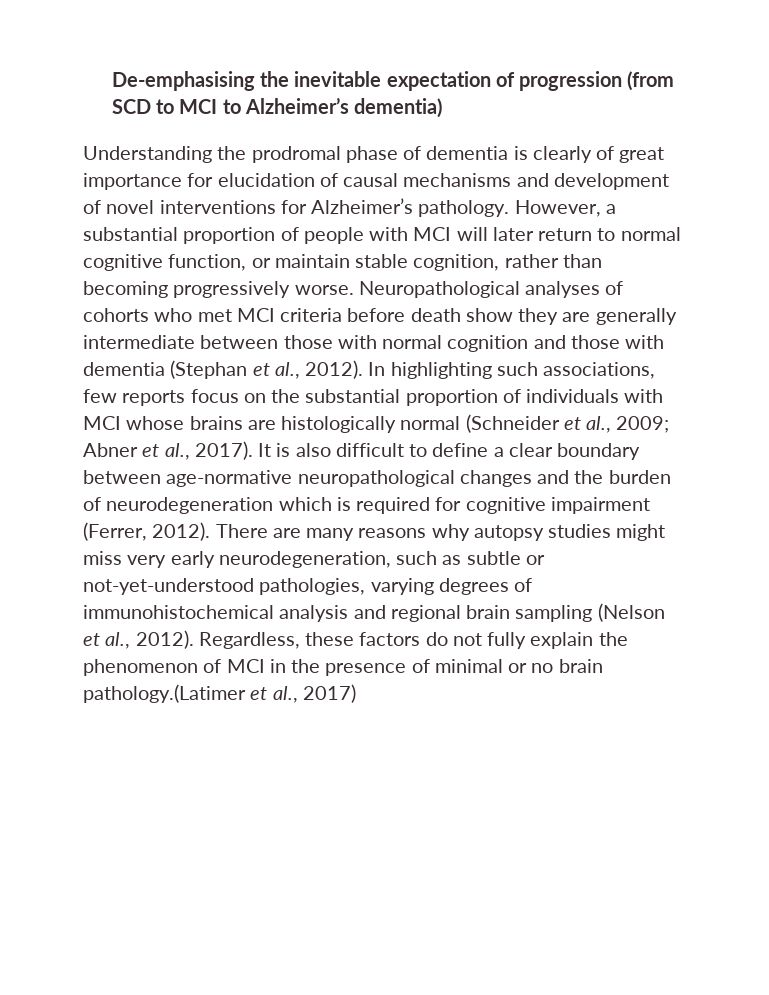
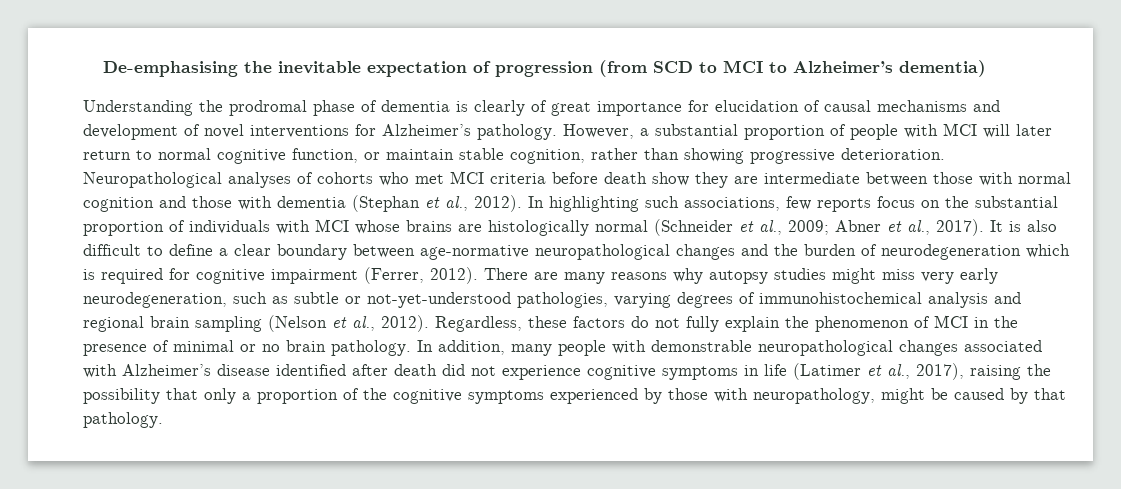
- However, a substantial proportion of people with MCI will later return to normal cognitive function, or maintain stable cognition, rather than becoming progressively worse.
+ However, a substantial proportion of people with MCI will later return to normal cognitive function, or maintain stable cognition, rather than showing progressive deterioration.
- Neuropathological analyses of cohorts who met MCI criteria before death show they are generally intermediate between those with normal cognition and those with dementia (Stephan et al., 2012).
+ Neuropathological analyses of cohorts who met MCI criteria before death show they are intermediate between those with normal cognition and those with dementia (Stephan et al., 2012).
- Regardless, these factors do not fully explain the phenomenon of MCI in the presence of minimal or no brain pathology.(Latimer et al., 2017)
+ Regardless, these factors do not fully explain the phenomenon of MCI in the presence of minimal or no brain pathology. In addition, many people with demonstrable neuropathological changes associated with Alzheimer’s disease identified after death did not experience cognitive symptoms in life (Latimer et al., 2017), raising the possibility that only a proportion of the cognitive symptoms experienced by those with neuropathology, might be caused by that pathology.

